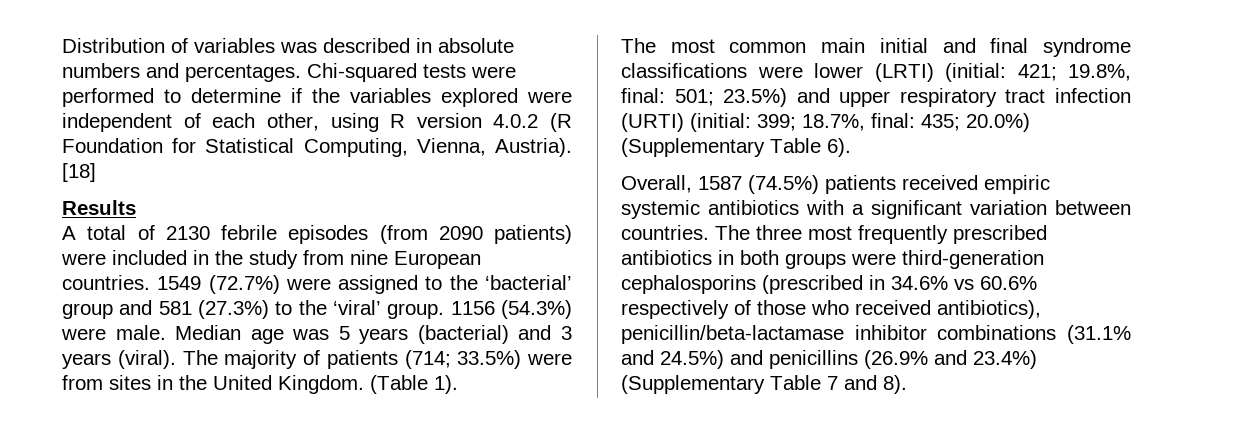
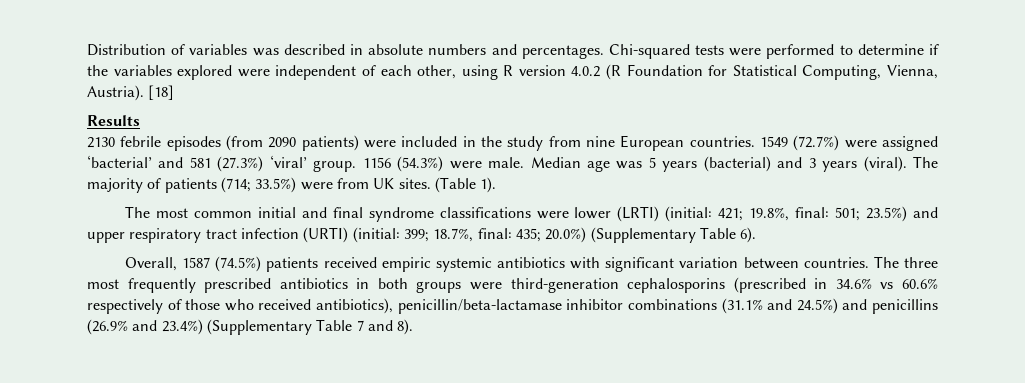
- A total of 2130 febrile episodes (from 2090 patients) were included in the study from nine European countries.
+ 2130 febrile episodes (from 2090 patients) were included in the study from nine European countries.
- 1549 (72.7%) were assigned to the ‘bacterial’ group and 581 (27.3%) to the ‘viral’ group.
+ 1549 (72.7%) were assigned ‘bacterial’ and 581 (27.3%) ‘viral’ group.
- The majority of patients (714; 33.5%) were from sites in the United Kingdom.
+ The majority of patients (714; 33.5%) were from UK sites.
- The most common main initial and final syndrome classifications were lower (LRTI) (initial: 421; 19.8%, final: 501; 23.5%) and upper respiratory tract infection (URTI) (initial: 399; 18.7%, final: 435; 20.0%) (Supplementary Table 6).
+ The most common initial and final syndrome classifications were lower (LRTI) (initial: 421; 19.8%, final: 501; 23.5%) and upper respiratory tract infection (URTI) (initial: 399; 18.7%, final: 435; 20.0%) (Supplementary Table 6).
- Overall, 1587 (74.5%) patients received empiric systemic antibiotics with a significant variation between countries.
+ Overall, 1587 (74.5%) patients received empiric systemic antibiotics with significant variation between countries.

